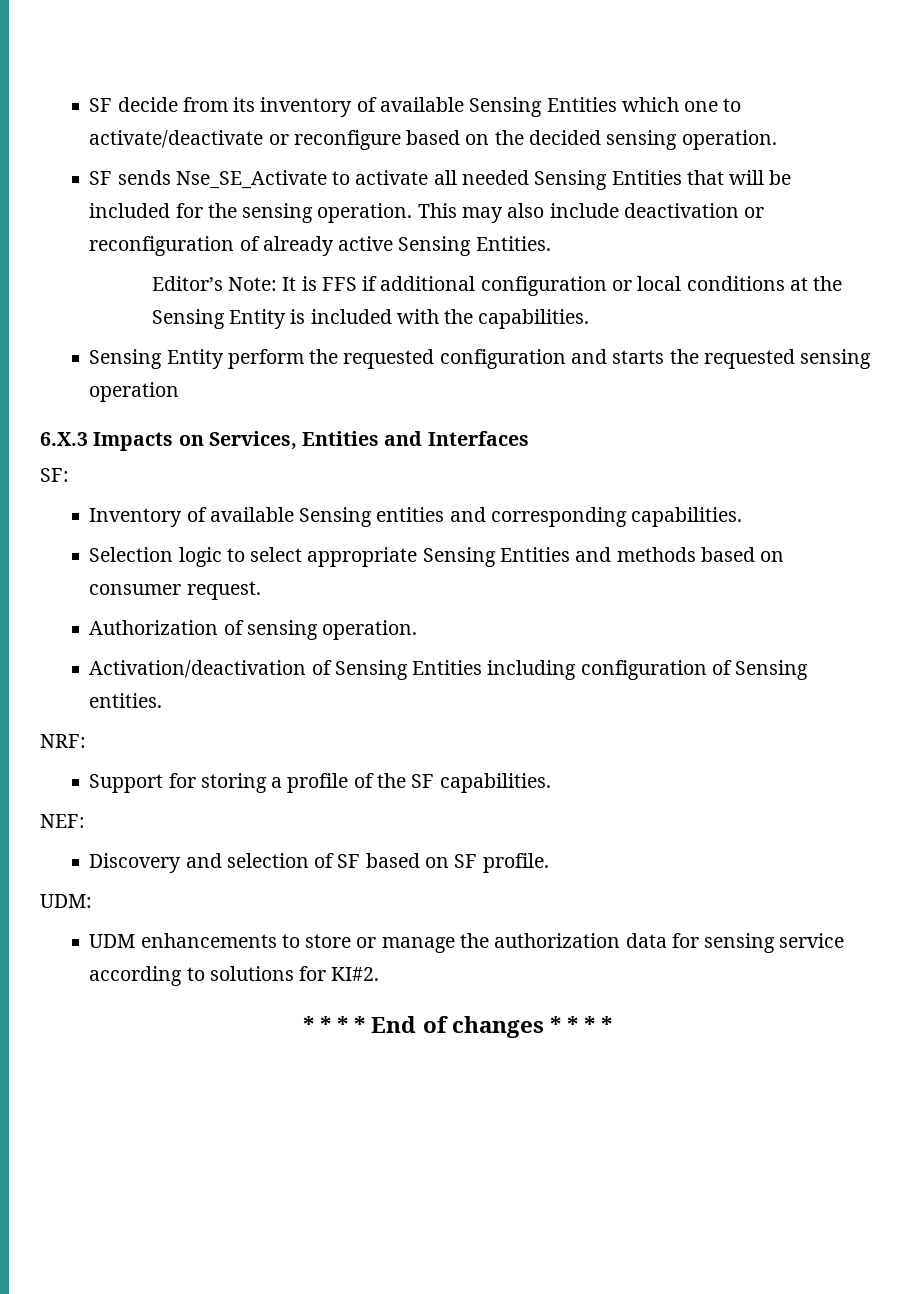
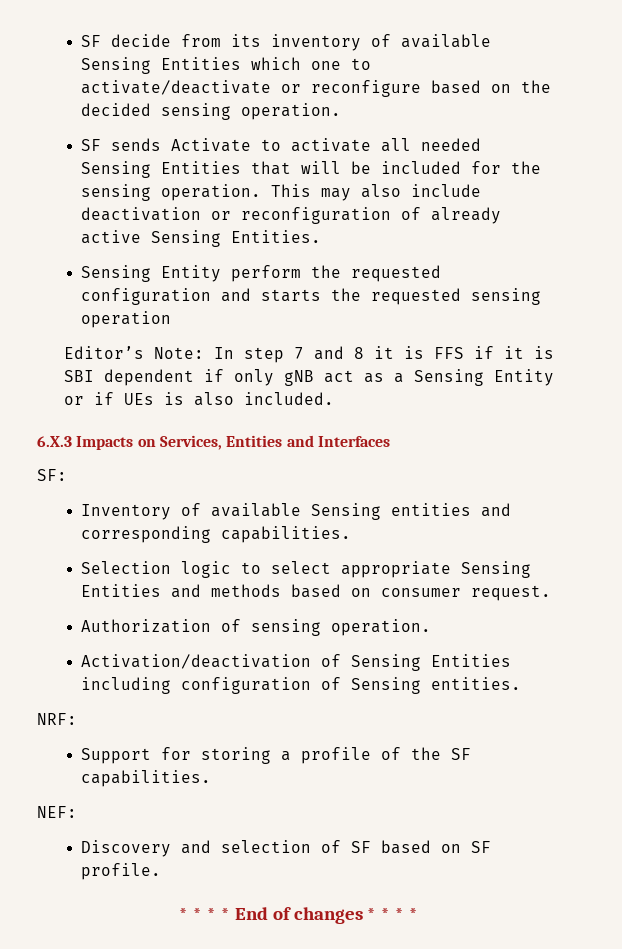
- SF sends Nse_SE_Activate to activate all needed Sensing Entities that will be included for the sensing operation.
+ SF sends Activate to activate all needed Sensing Entities that will be included for the sensing operation.
- Editor’s Note: It is FFS if additional configuration or local conditions at the Sensing Entity is included with the capabilities.
+ Editor’s Note: In step 7 and 8 it is FFS if it is SBI dependent if only gNB act as a Sensing Entity or if UEs is also included.
- UDM:
- UDM enhancements to store or manage the authorization data for sensing service according to solutions for KI#2.

